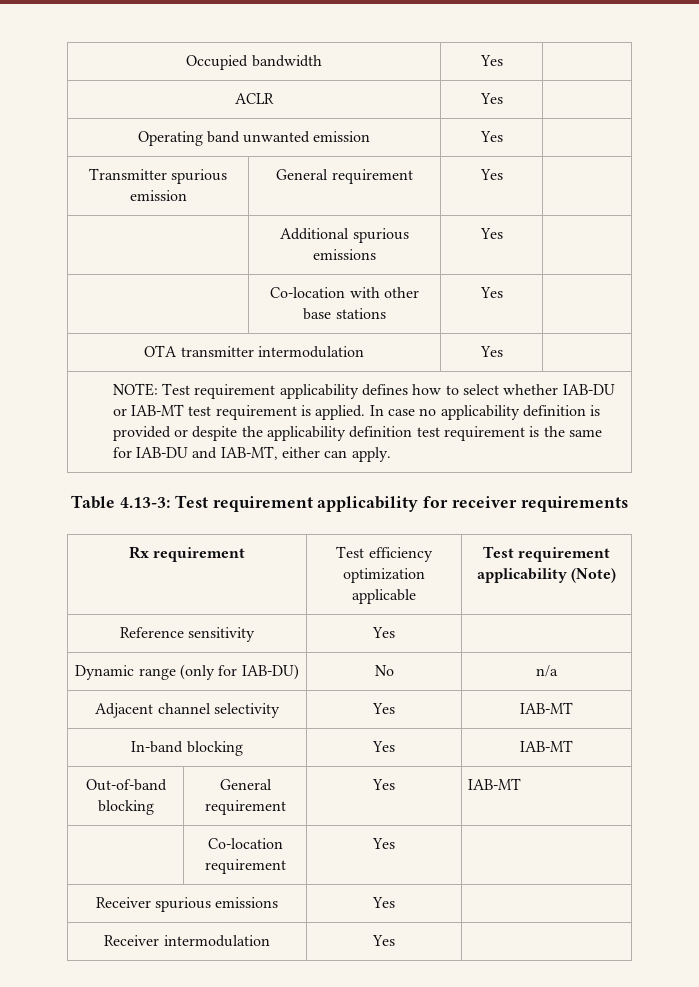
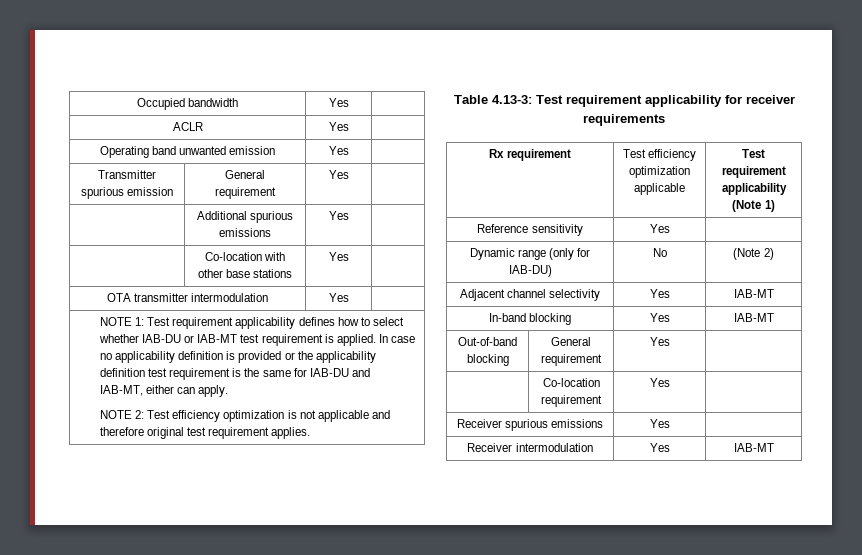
- NOTE: Test requirement applicability defines how to select whether IAB-DU or IAB-MT test requirement is applied.
+ NOTE 1: Test requirement applicability defines how to select whether IAB-DU or IAB-MT test requirement is applied.
- In case no applicability definition is provided or despite the applicability definition test requirement is the same for IAB-DU and IAB-MT, either can apply.
+ In case no applicability definition is provided or the applicability definition test requirement is the same for IAB-DU and IAB-MT, either can apply.
+ NOTE 2: Test efficiency optimization is not applicable and therefore original test requirement applies.
- Rx requirement | Test efficiency optimization applicable | Test requirement applicability (Note)
+ Rx requirement | Test efficiency optimization applicable | Test requirement applicability (Note 1)
- Dynamic range (only for IAB-DU) | No | n/a
+ Dynamic range (only for IAB-DU) | No | (Note 2)
- Out-of-band blocking | General requirement | Yes | IAB-MT
+ Out-of-band blocking | General requirement | Yes |
- Receiver intermodulation | Yes |
+ Receiver intermodulation | Yes | IAB-MT

